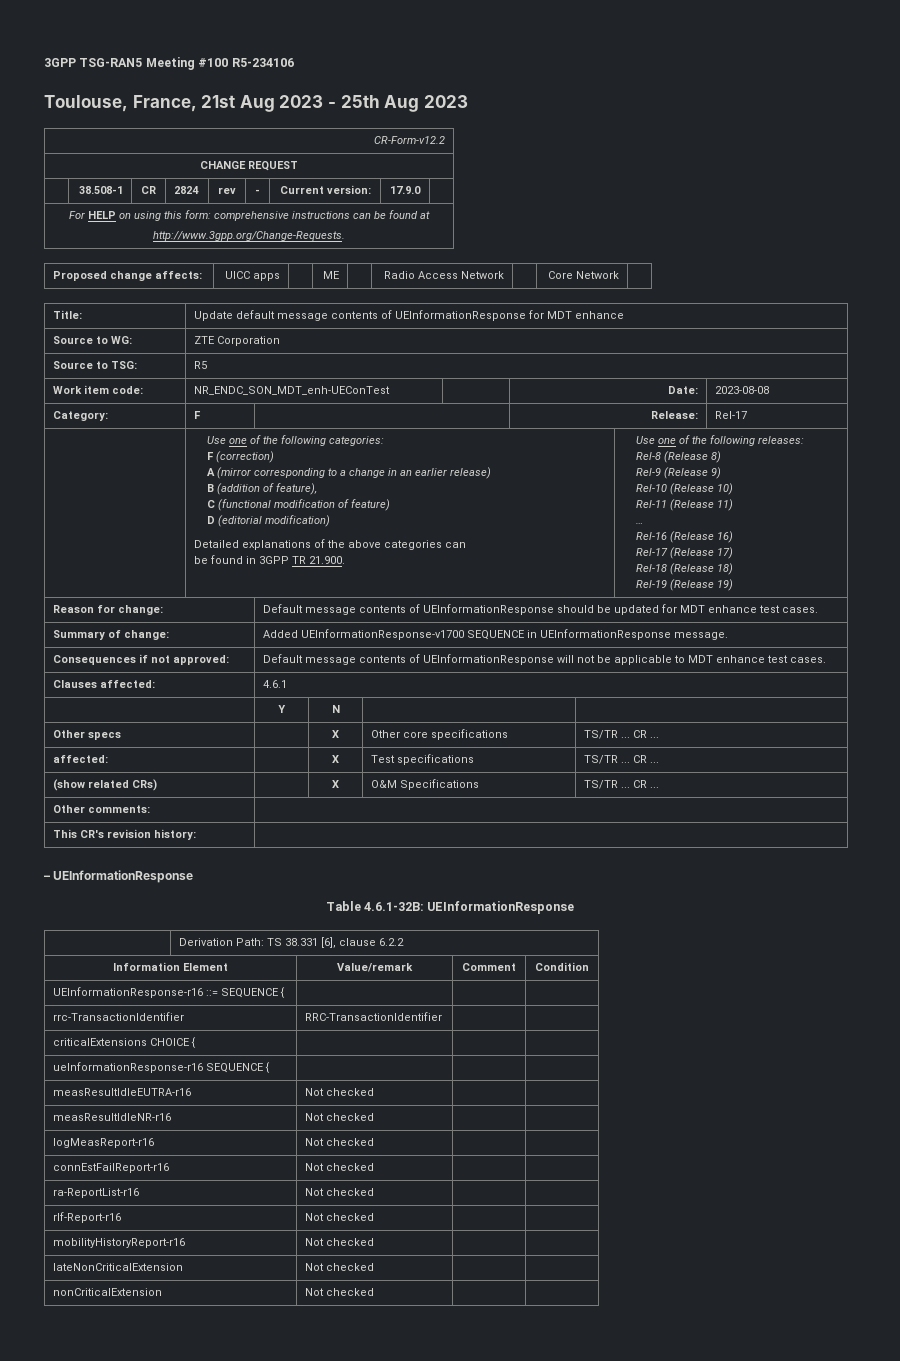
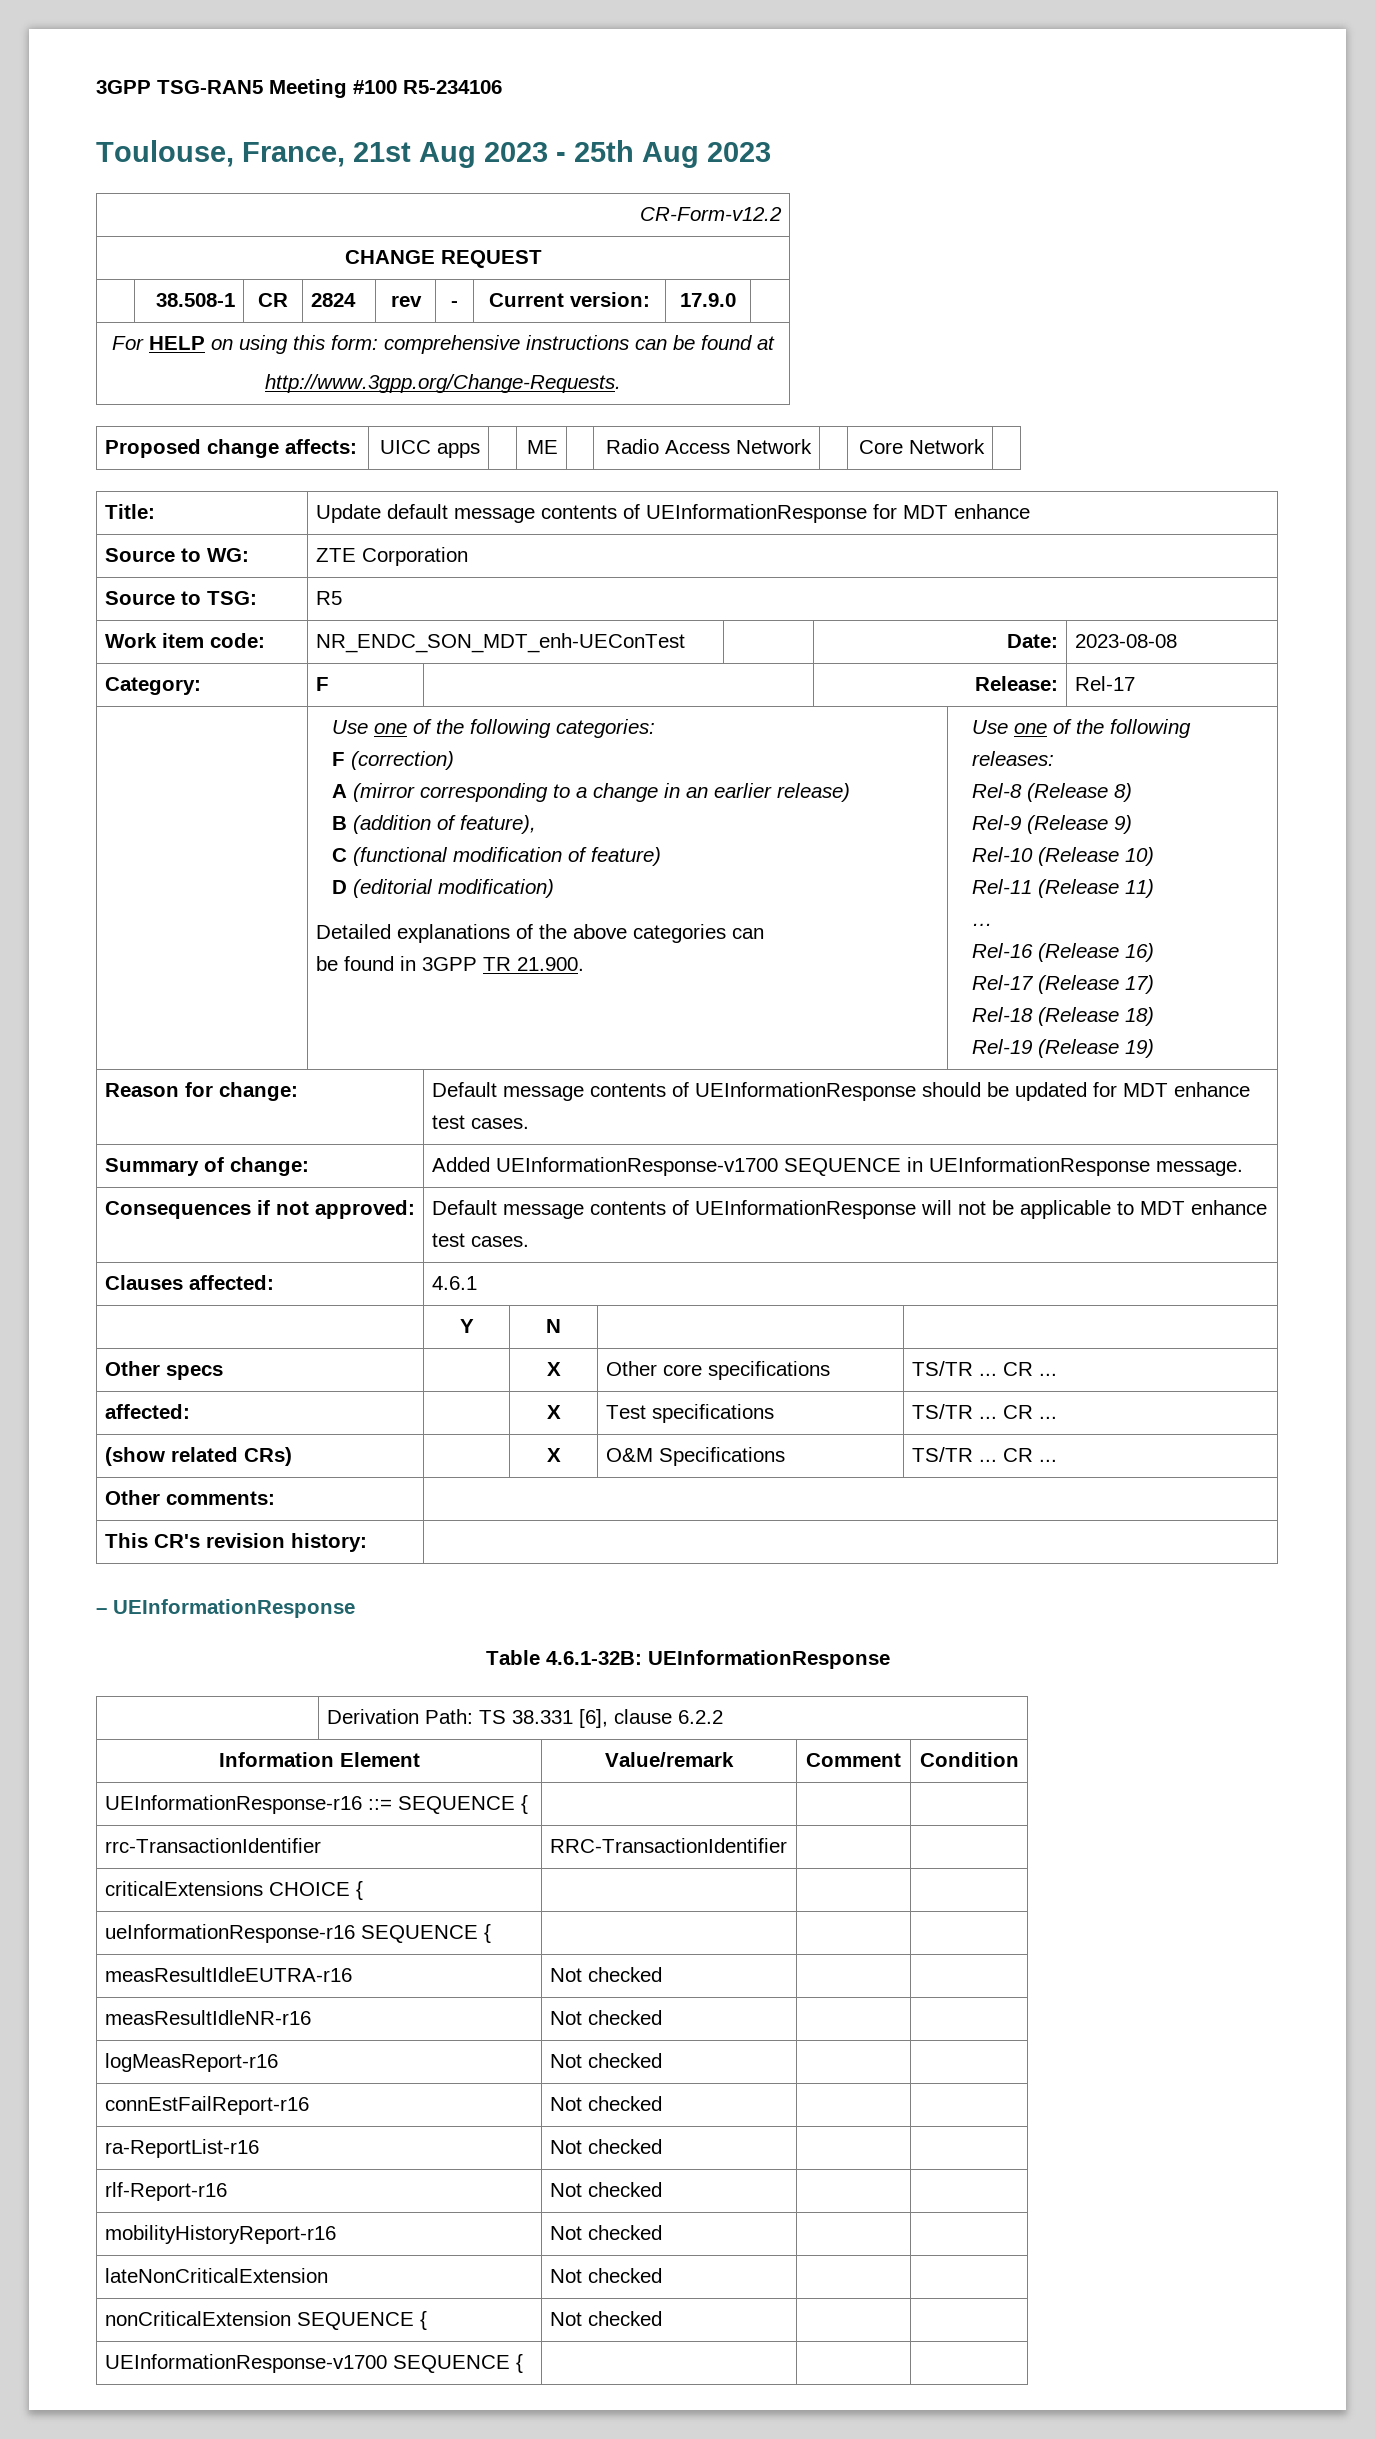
- nonCriticalExtension | Not checked | |
+ nonCriticalExtension SEQUENCE { | Not checked | |
+ UEInformationResponse-v1700 SEQUENCE { | | |

